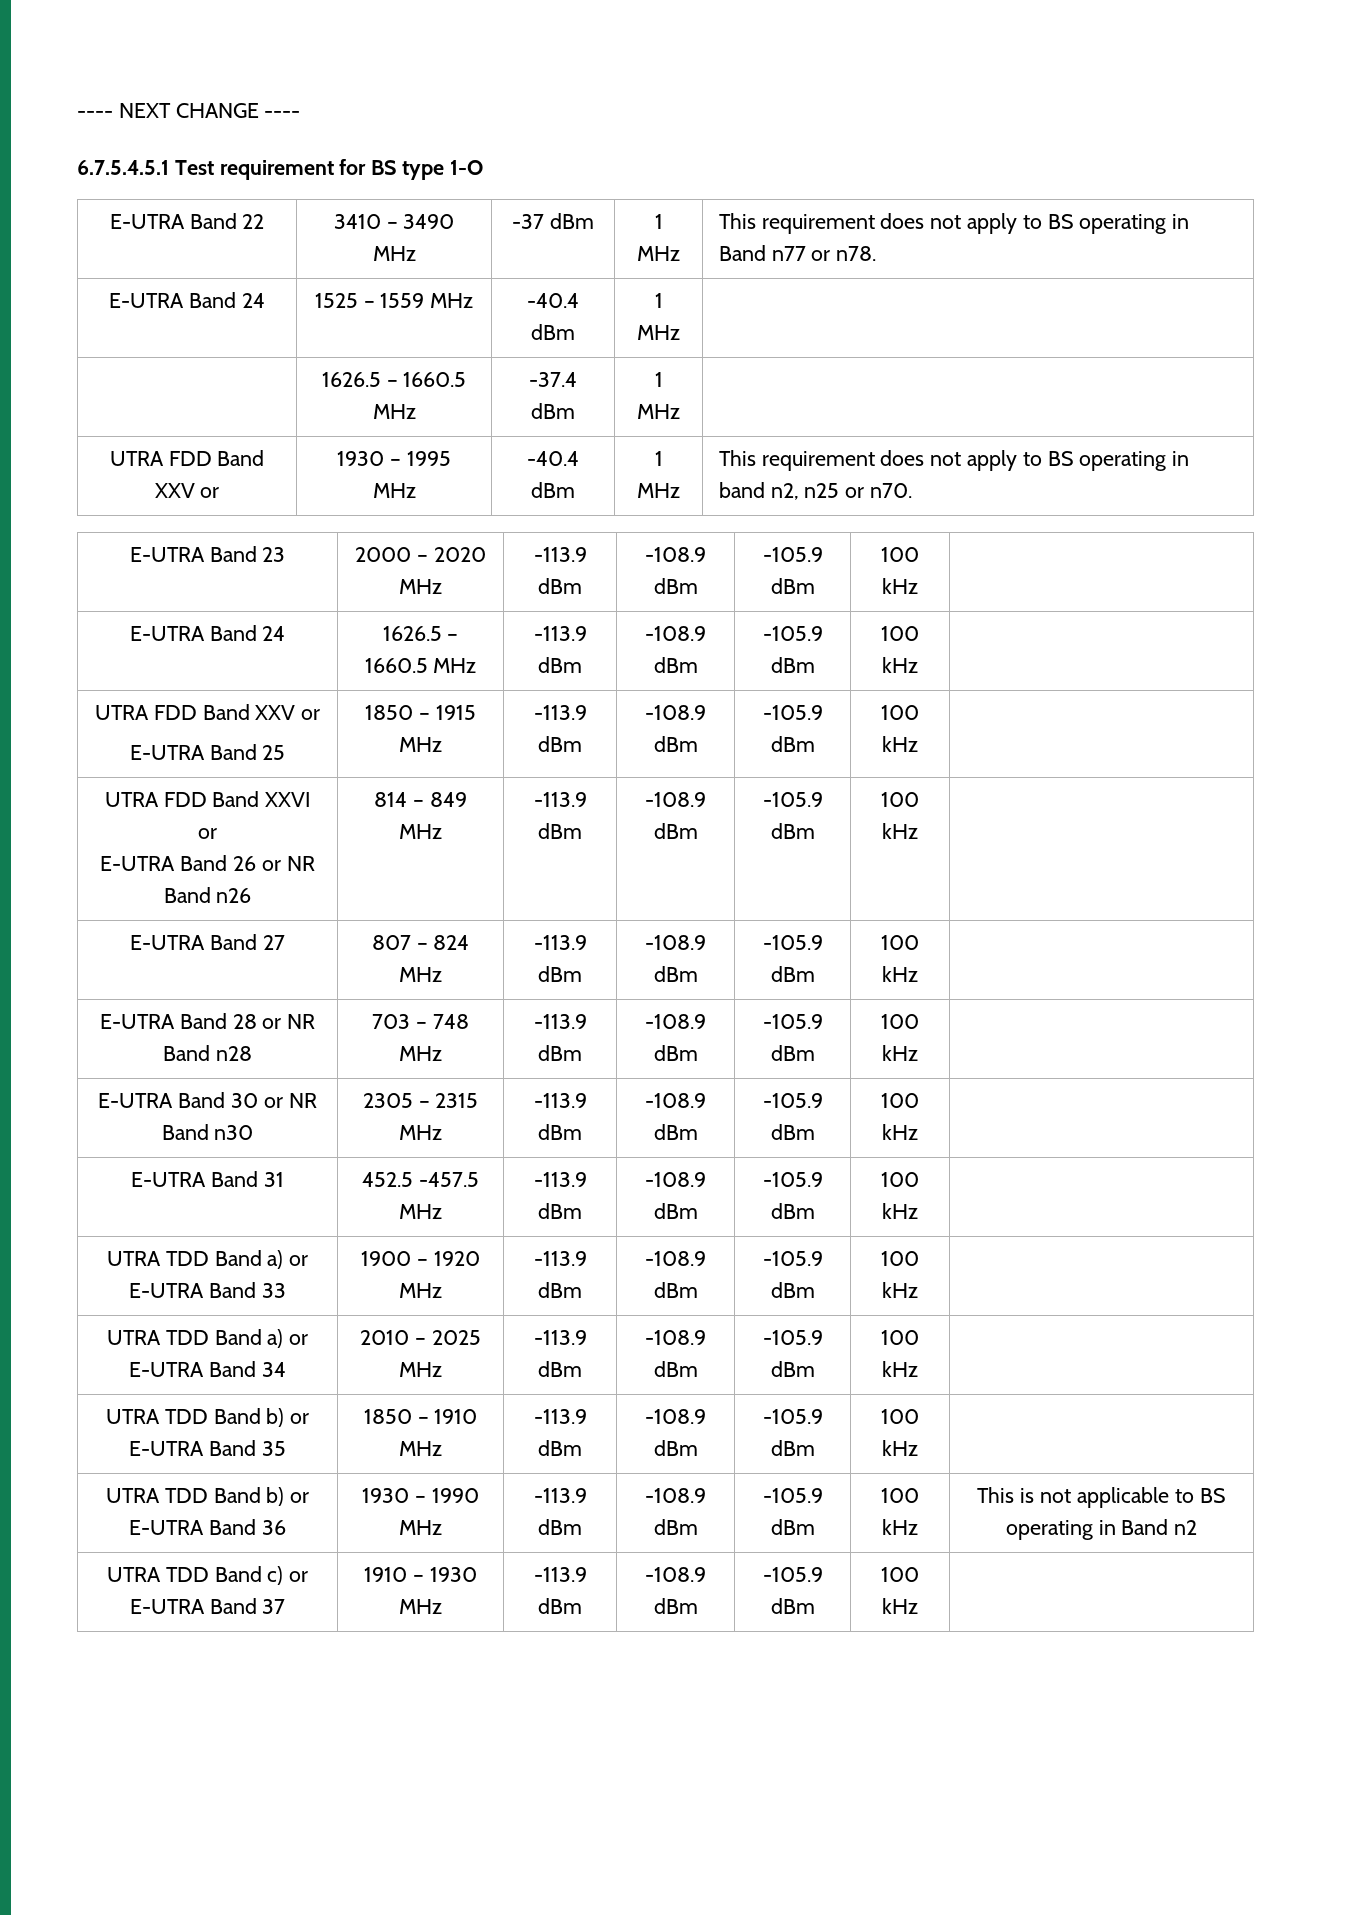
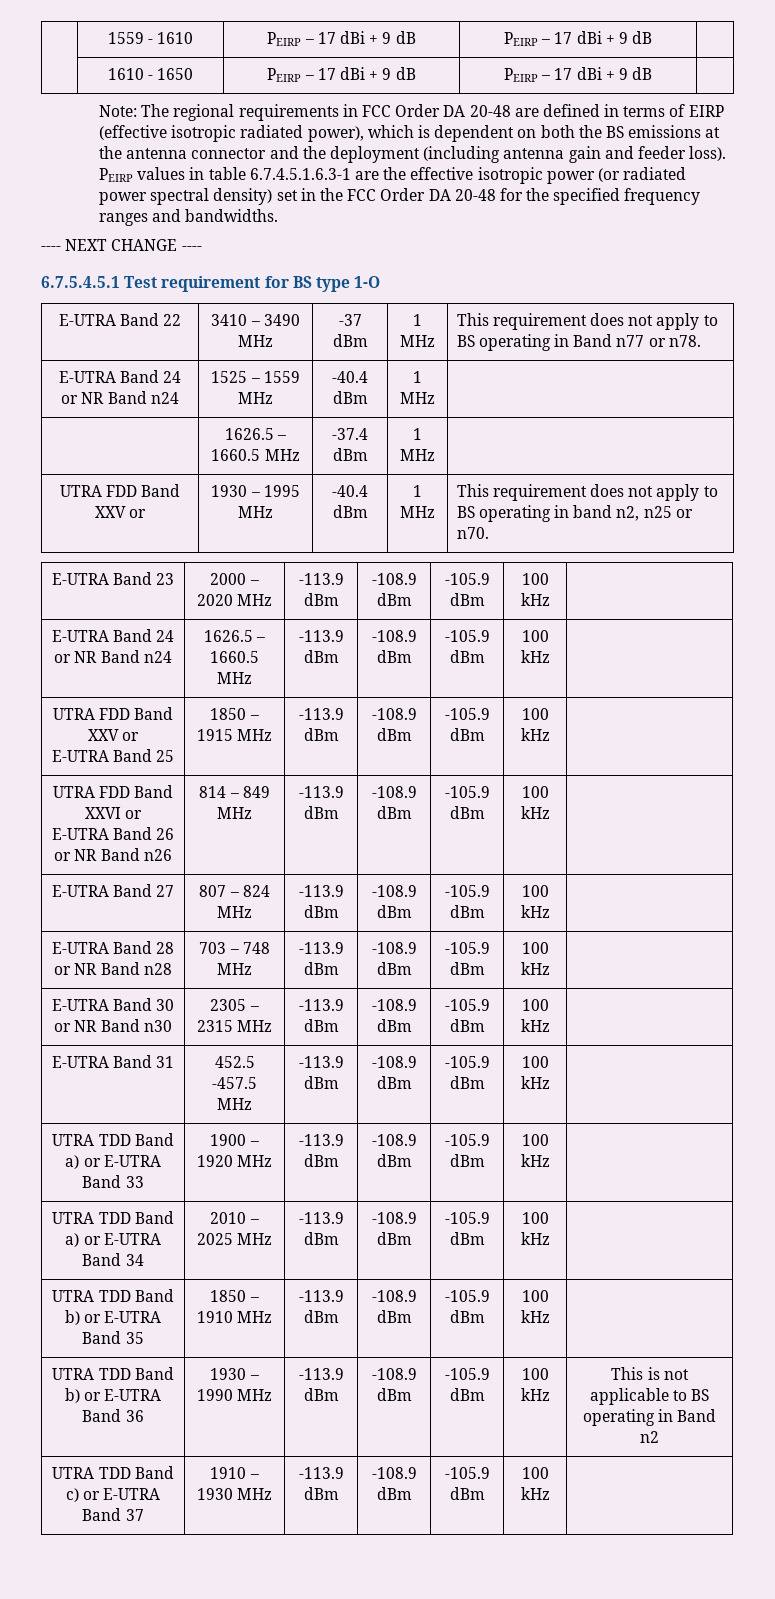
+ | 1559 - 1610 | PEIRP – 17 dBi + 9 dB | PEIRP – 17 dBi + 9 dB |
+ | 1610 - 1650 | PEIRP – 17 dBi + 9 dB | PEIRP – 17 dBi + 9 dB |
+ Note: The regional requirements in FCC Order DA 20-48 are defined in terms of EIRP (effective isotropic radiated power), which is dependent on both the BS emissions at the antenna connector and the deployment (including antenna gain and feeder loss). PEIRP values in table 6.7.4.5.1.6.3-1 are the effective isotropic power (or radiated power spectral density) set in the FCC Order DA 20-48 for the specified frequency ranges and bandwidths.
- E-UTRA Band 24 | 1525 – 1559 MHz | -40.4 dBm | 1 MHz |
+ E-UTRA Band 24 or NR Band n24 | 1525 – 1559 MHz | -40.4 dBm | 1 MHz |
- E-UTRA Band 24 | 1626.5 – 1660.5 MHz | -113.9 dBm | -108.9 dBm | -105.9 dBm | 100 kHz |
+ E-UTRA Band 24 or NR Band n24 | 1626.5 – 1660.5 MHz | -113.9 dBm | -108.9 dBm | -105.9 dBm | 100 kHz |

